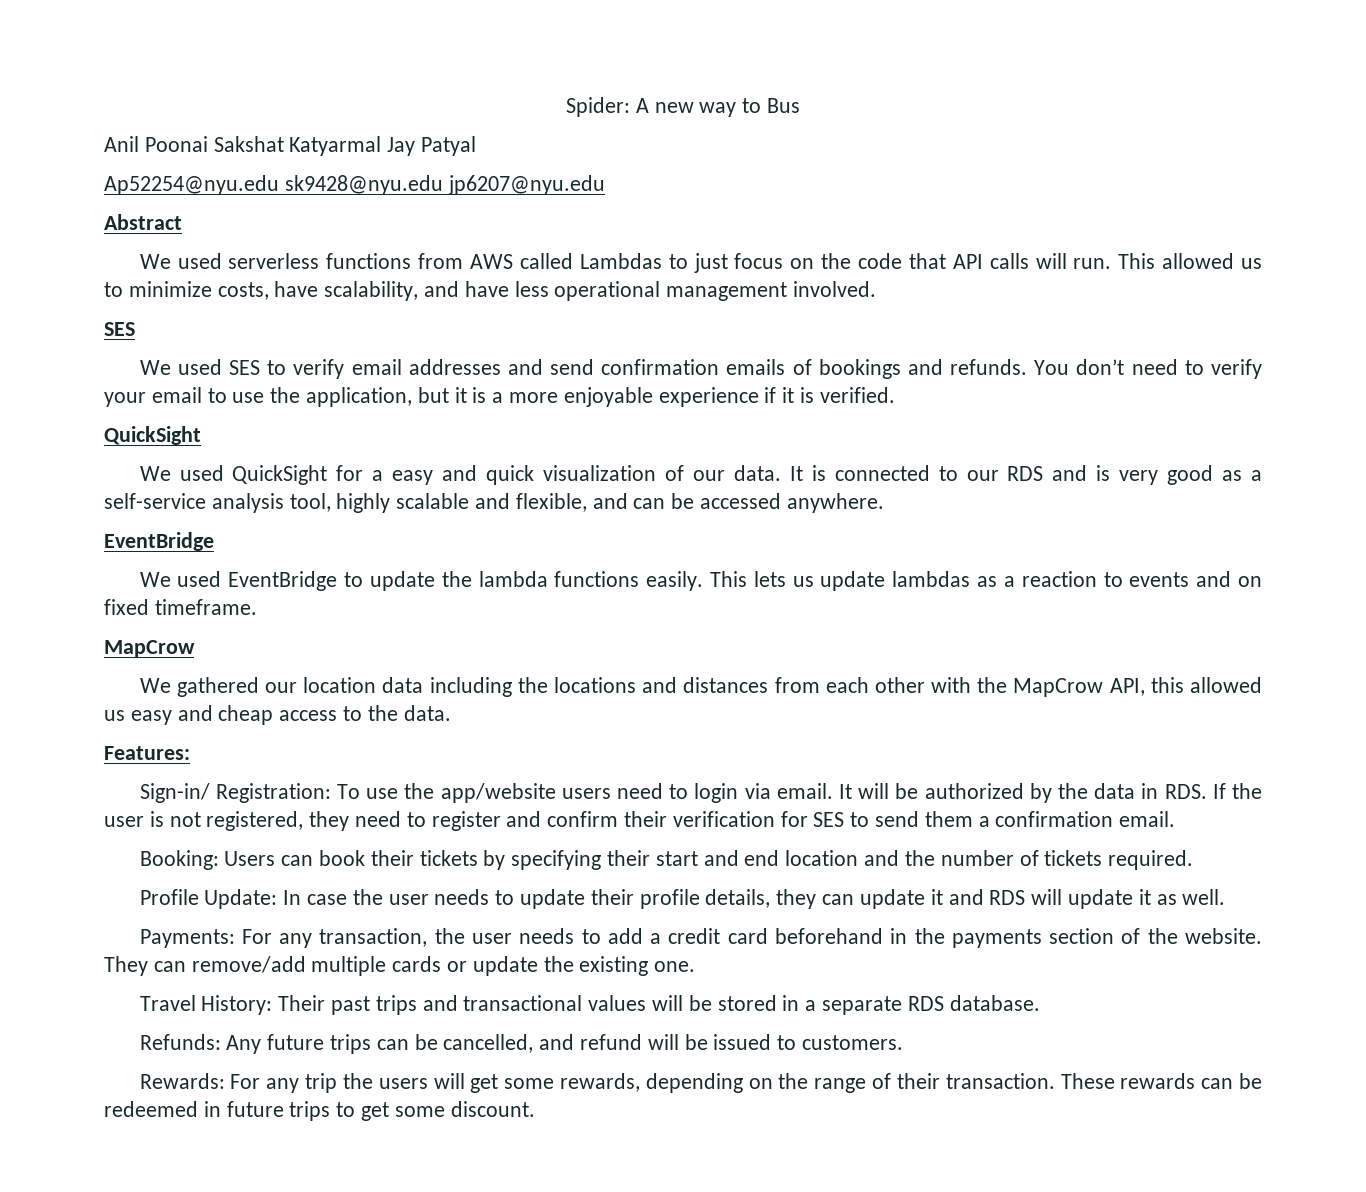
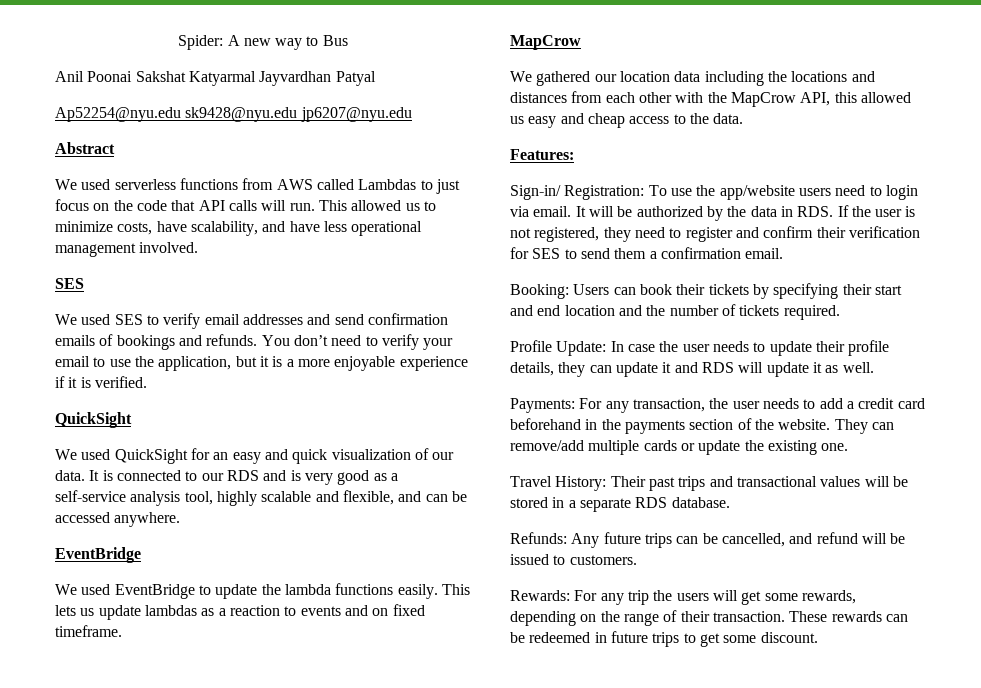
- Anil Poonai Sakshat Katyarmal Jay Patyal
+ Anil Poonai Sakshat Katyarmal Jayvardhan Patyal
- We used QuickSight for a easy and quick visualization of our data.
+ We used QuickSight for an easy and quick visualization of our data.

